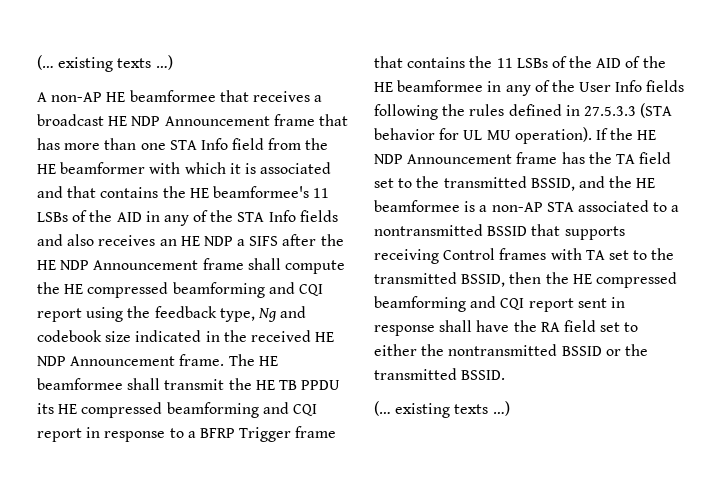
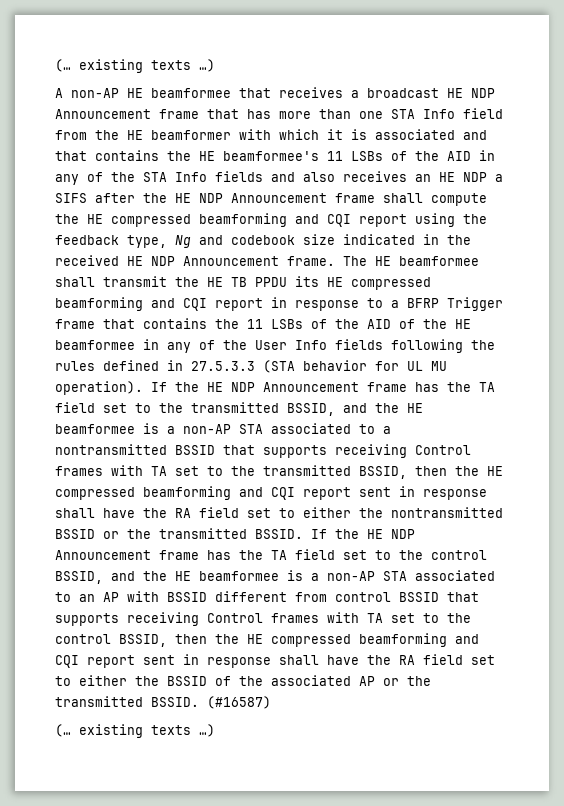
+ If the HE NDP Announcement frame has the TA field set to the control BSSID, and the HE beamformee is a non-AP STA associated to an AP with BSSID different from control BSSID that supports receiving Control frames with TA set to the control BSSID, then the HE compressed beamforming and CQI report sent in response shall have the RA field set to either the BSSID of the associated AP or the transmitted BSSID. (#16587)

